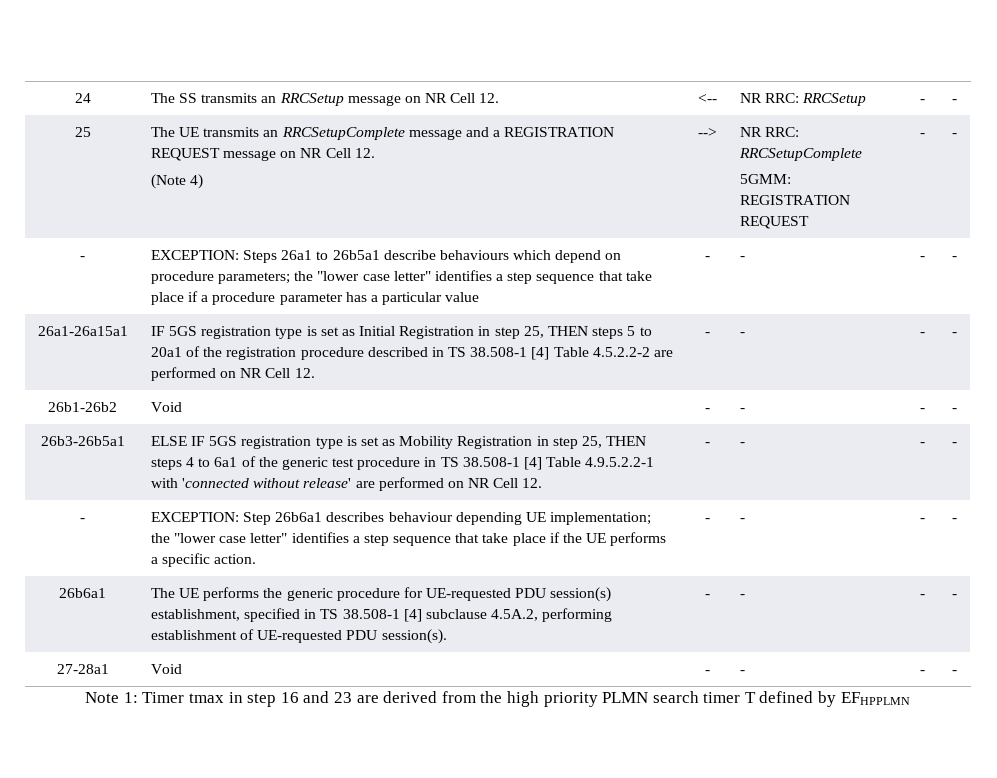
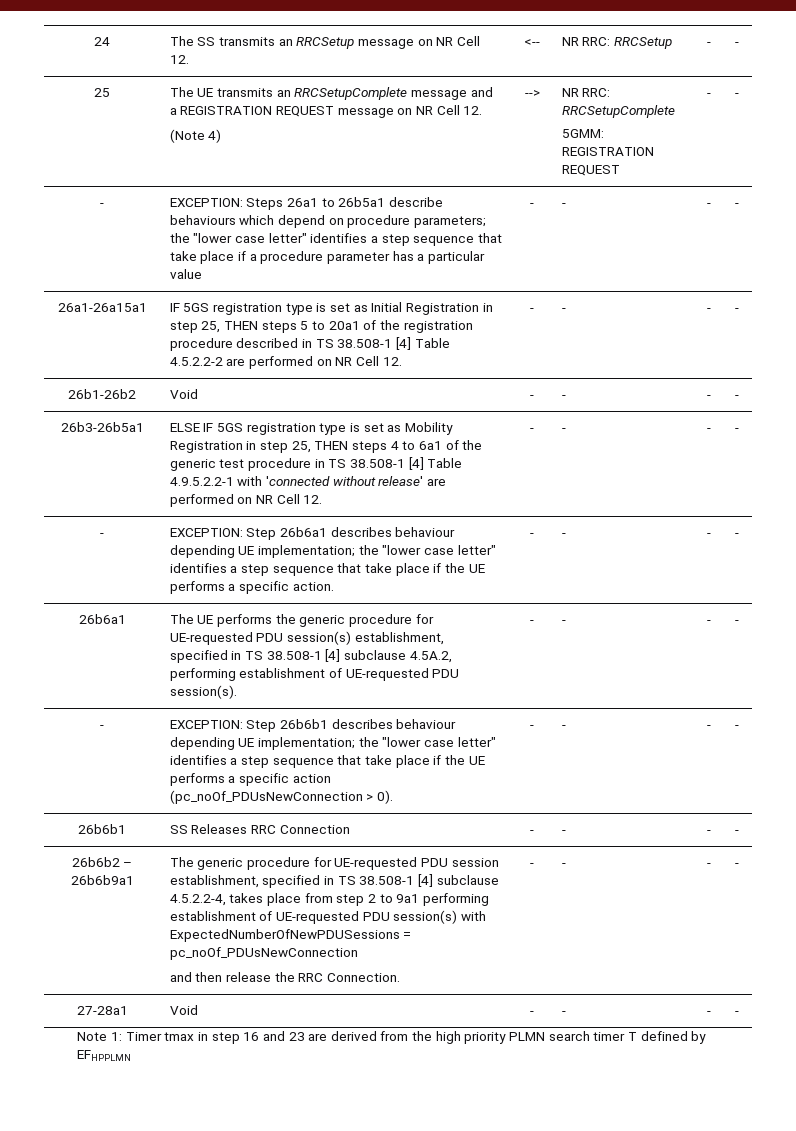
+ - | EXCEPTION: Step 26b6b1 describes behaviour depending UE implementation; the "lower case letter" identifies a step sequence that take place if the UE performs a specific action (pc_noOf_PDUsNewConnection > 0). | - | - | - | -
+ 26b6b1 | SS Releases RRC Connection | - | - | - | -
+ 26b6b2 – 26b6b9a1 | The generic procedure for UE-requested PDU session establishment, specified in TS 38.508-1 [4] subclause 4.5.2.2-4, takes place from step 2 to 9a1 performing establishment of UE-requested PDU session(s) with ExpectedNumberOfNewPDUSessions = pc_noOf_PDUsNewConnection
+ and then release the RRC Connection. | - | - | - | -

